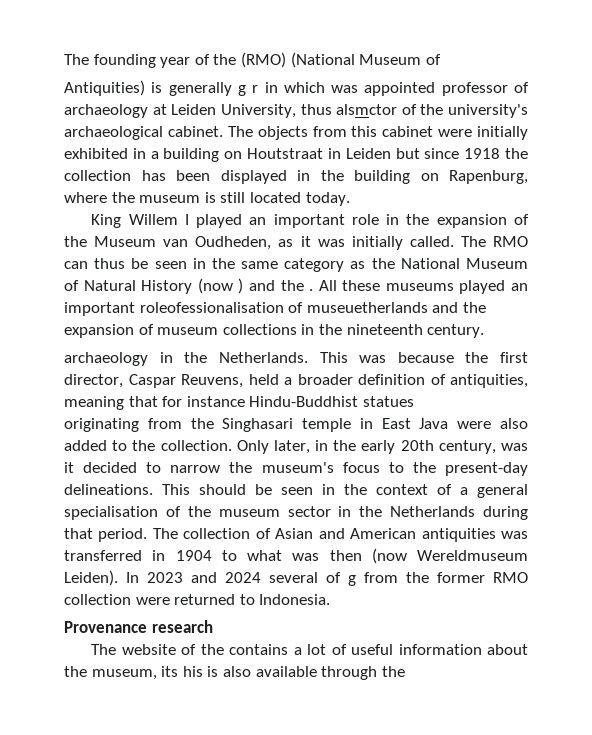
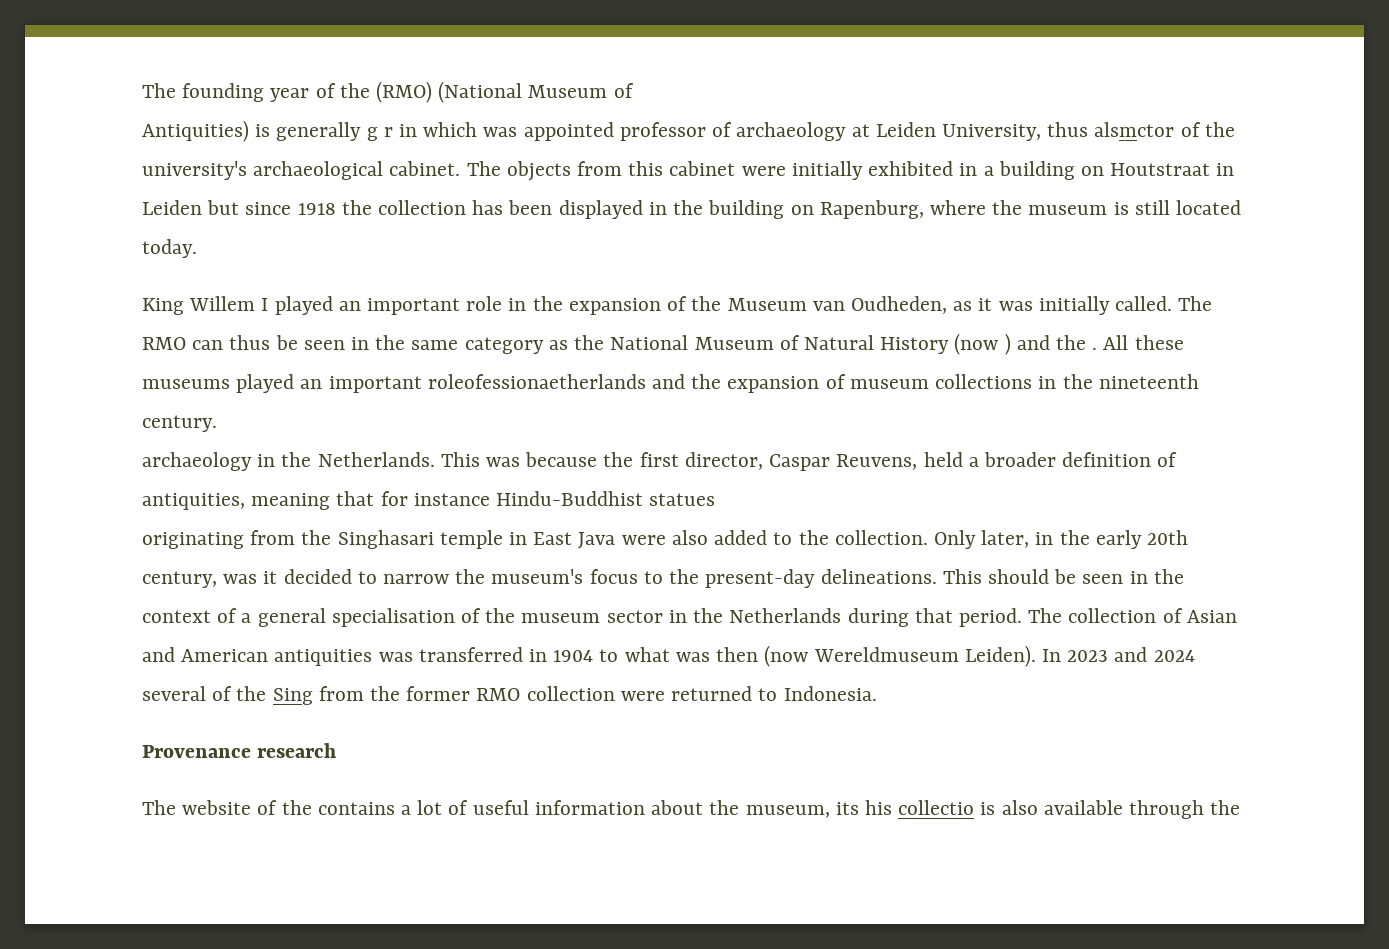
- All these museums played an important roleofessionalisation of museuetherlands and the expansion of museum collections in the nineteenth century.
+ All these museums played an important roleofessionaetherlands and the expansion of museum collections in the nineteenth century.
- In 2023 and 2024 several of g from the former RMO collection were returned to Indonesia.
+ In 2023 and 2024 several of the Sing from the former RMO collection were returned to Indonesia.
- The website of the contains a lot of useful information about the museum, its his is also available through the
+ The website of the contains a lot of useful information about the museum, its his collectio is also available through the

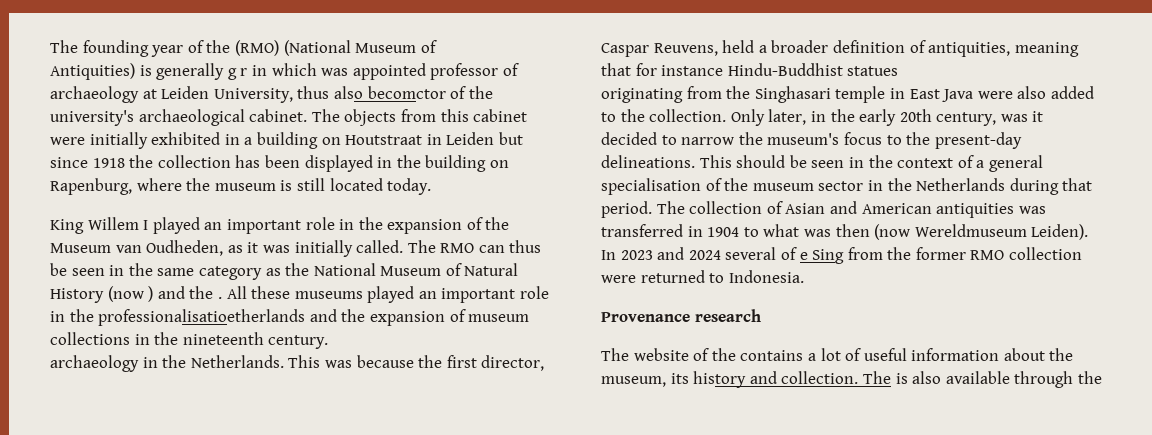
- Antiquities) is generally g r in which was appointed professor of archaeology at Leiden University, thus alsmctor of the university's archaeological cabinet.
+ Antiquities) is generally g r in which was appointed professor of archaeology at Leiden University, thus also becomctor of the university's archaeological cabinet.
- All these museums played an important roleofessionaetherlands and the expansion of museum collections in the nineteenth century.
+ All these museums played an important role in the professionalisatioetherlands and the expansion of museum collections in the nineteenth century.
- In 2023 and 2024 several of the Sing from the former RMO collection were returned to Indonesia.
+ In 2023 and 2024 several of e Sing from the former RMO collection were returned to Indonesia.
- The website of the contains a lot of useful information about the museum, its his collectio is also available through the
+ The website of the contains a lot of useful information about the museum, its history and collection. The is also available through the

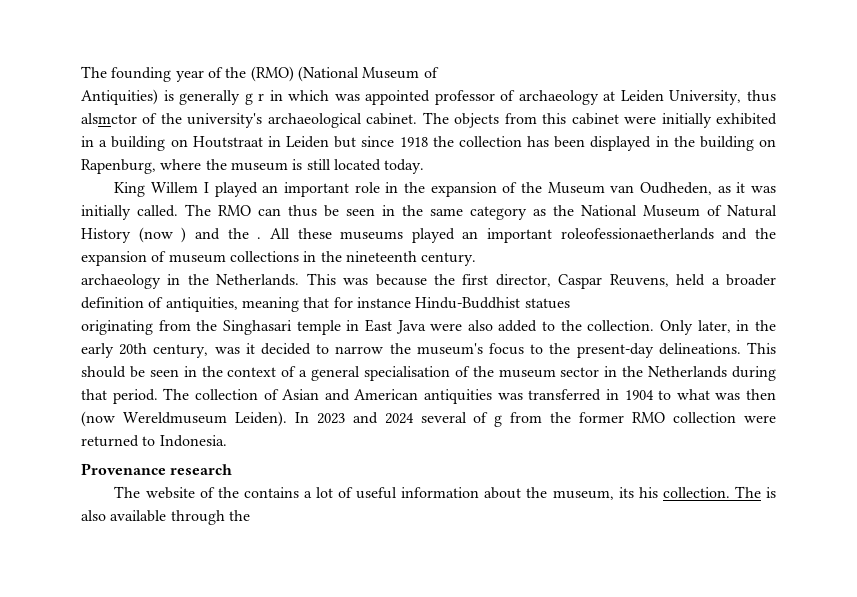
- Antiquities) is generally g r in which was appointed professor of archaeology at Leiden University, thus also becomctor of the university's archaeological cabinet.
+ Antiquities) is generally g r in which was appointed professor of archaeology at Leiden University, thus alsmctor of the university's archaeological cabinet.
- All these museums played an important role in the professionalisatioetherlands and the expansion of museum collections in the nineteenth century.
+ All these museums played an important roleofessionaetherlands and the expansion of museum collections in the nineteenth century.
- In 2023 and 2024 several of e Sing from the former RMO collection were returned to Indonesia.
+ In 2023 and 2024 several of g from the former RMO collection were returned to Indonesia.
- The website of the contains a lot of useful information about the museum, its history and collection.
+ The website of the contains a lot of useful information about the museum, its his collection.

